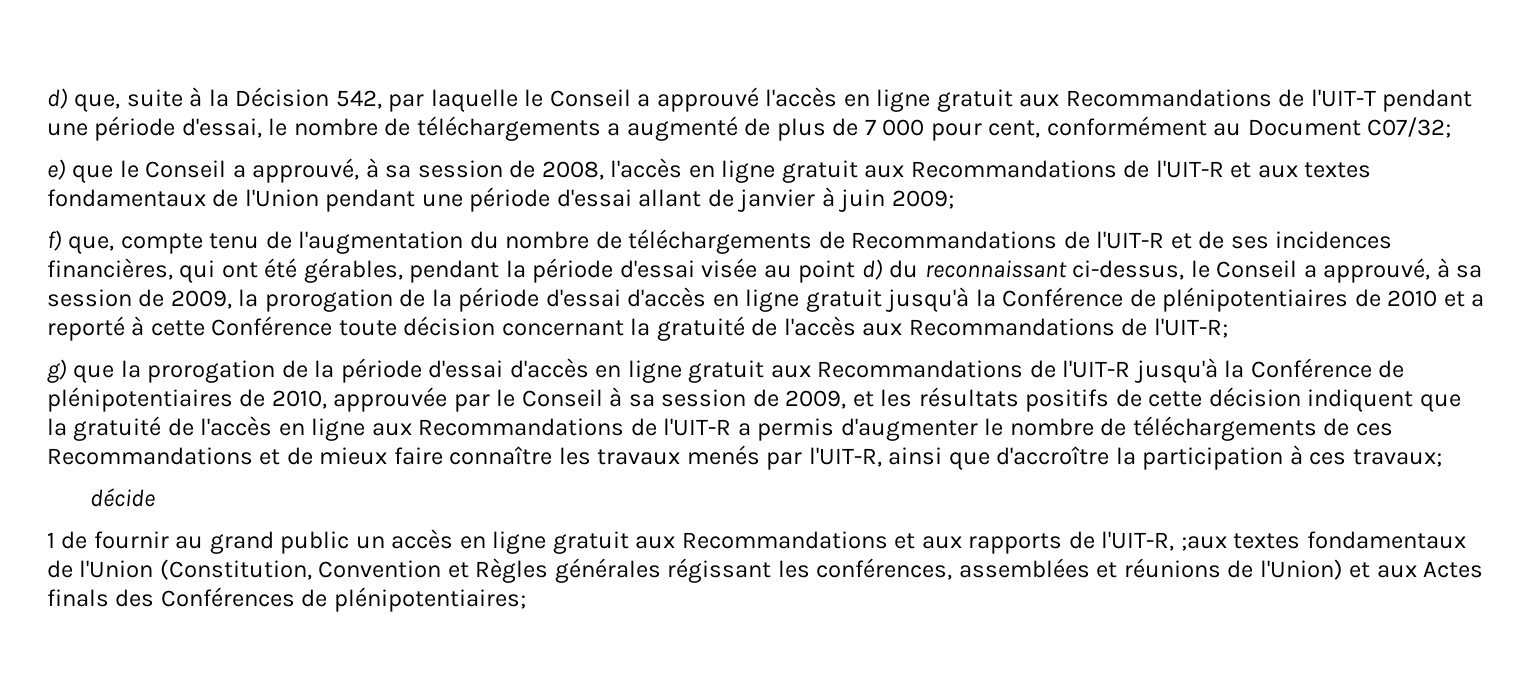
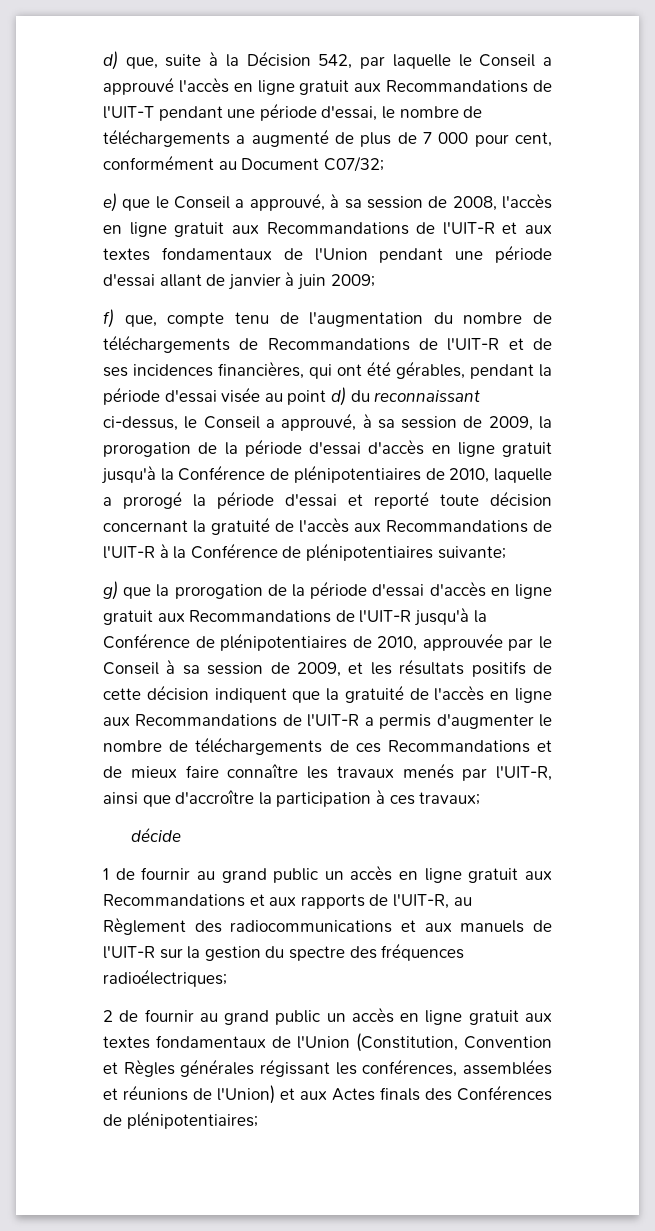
- f) que, compte tenu de l'augmentation du nombre de téléchargements de Recommandations de l'UIT-R et de ses incidences financières, qui ont été gérables, pendant la période d'essai visée au point d) du reconnaissant ci-dessus, le Conseil a approuvé, à sa session de 2009, la prorogation de la période d'essai d'accès en ligne gratuit jusqu'à la Conférence de plénipotentiaires de 2010 et a reporté à cette Conférence toute décision concernant la gratuité de l'accès aux Recommandations de l'UIT-R;
+ f) que, compte tenu de l'augmentation du nombre de téléchargements de Recommandations de l'UIT-R et de ses incidences financières, qui ont été gérables, pendant la période d'essai visée au point d) du reconnaissant ci-dessus, le Conseil a approuvé, à sa session de 2009, la prorogation de la période d'essai d'accès en ligne gratuit jusqu'à la Conférence de plénipotentiaires de 2010, laquelle a prorogé la période d'essai et reporté toute décision concernant la gratuité de l'accès aux Recommandations de l'UIT-R à la Conférence de plénipotentiaires suivante;
- 1 de fournir au grand public un accès en ligne gratuit aux Recommandations et aux rapports de l'UIT-R, ;aux textes fondamentaux de l'Union (Constitution, Convention et Règles générales régissant les conférences, assemblées et réunions de l'Union) et aux Actes finals des Conférences de plénipotentiaires;
+ 1 de fournir au grand public un accès en ligne gratuit aux Recommandations et aux rapports de l'UIT-R, au Règlement des radiocommunications et aux manuels de l'UIT-R sur la gestion du spectre des fréquences radioélectriques;
+ 2 de fournir au grand public un accès en ligne gratuit aux textes fondamentaux de l'Union (Constitution, Convention et Règles générales régissant les conférences, assemblées et réunions de l'Union) et aux Actes finals des Conférences de plénipotentiaires;

